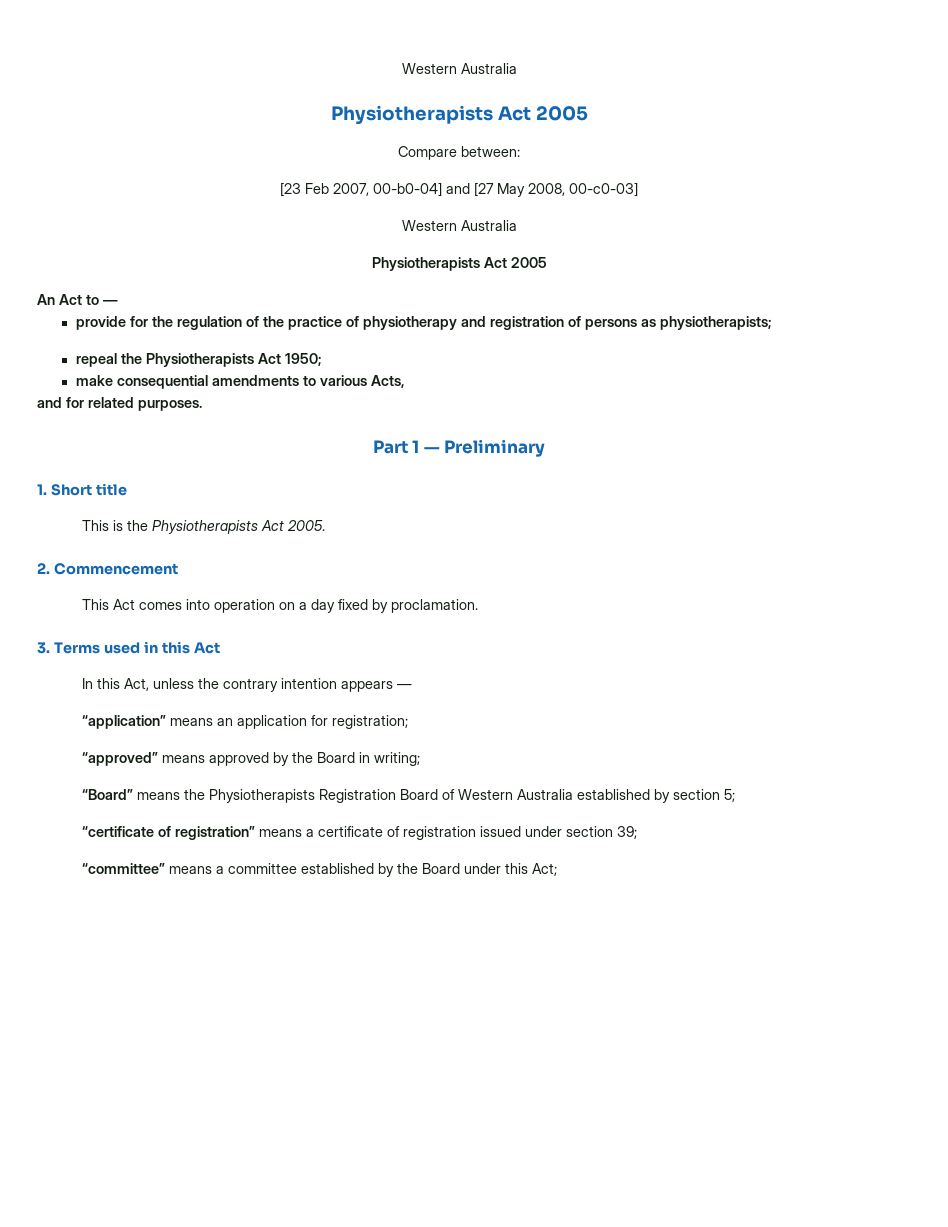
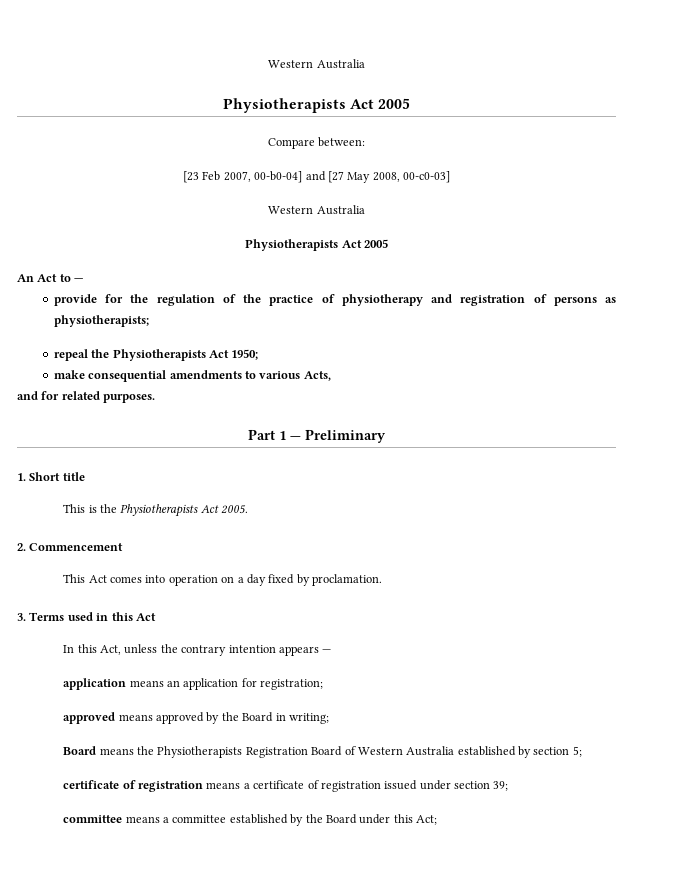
- “application” means an application for registration;
+ application means an application for registration;
- “approved” means approved by the Board in writing;
+ approved means approved by the Board in writing;
- “Board” means the Physiotherapists Registration Board of Western Australia established by section 5;
+ Board means the Physiotherapists Registration Board of Western Australia established by section 5;
- “certificate of registration” means a certificate of registration issued under section 39;
+ certificate of registration means a certificate of registration issued under section 39;
- “committee” means a committee established by the Board under this Act;
+ committee means a committee established by the Board under this Act;

